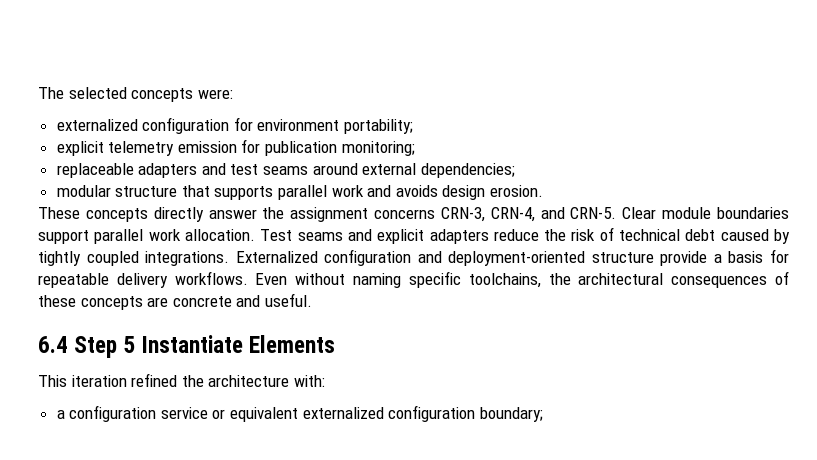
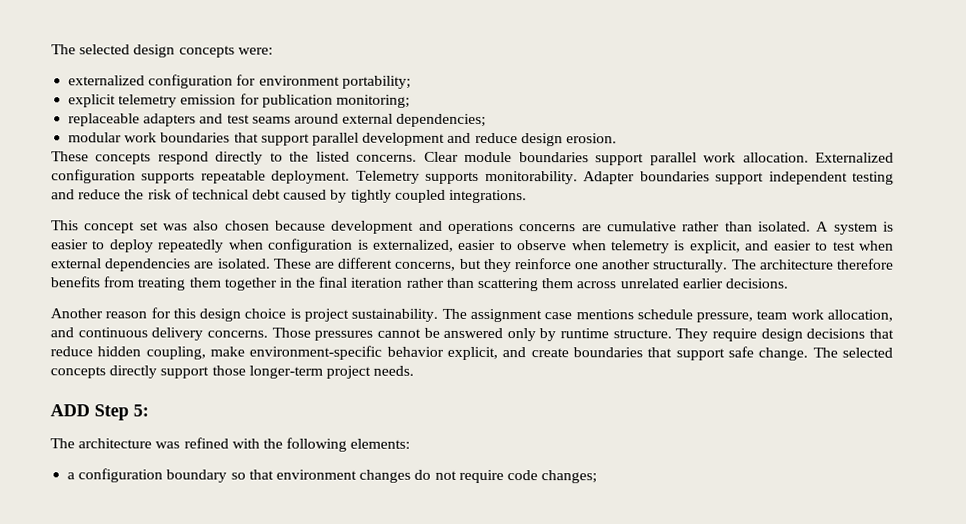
- The selected concepts were:
+ The selected design concepts were:
- modular structure that supports parallel work and avoids design erosion.
- These concepts directly answer the assignment concerns CRN-3, CRN-4, and CRN-5.
+ modular work boundaries that support parallel development and reduce design erosion.
+ These concepts respond directly to the listed concerns.
- Test seams and explicit adapters reduce the risk of technical debt caused by tightly coupled integrations. Externalized configuration and deployment-oriented structure provide a basis for repeatable delivery workflows. Even without naming specific toolchains, the architectural consequences of these concepts are concrete and useful.
- 6.4 Step 5 Instantiate Elements
- This iteration refined the architecture with:
- a configuration service or equivalent externalized configuration boundary;
+ Externalized configuration supports repeatable deployment. Telemetry supports monitorability. Adapter boundaries support independent testing and reduce the risk of technical debt caused by tightly coupled integrations.
+ This concept set was also chosen because development and operations concerns are cumulative rather than isolated. A system is easier to deploy repeatedly when configuration is externalized, easier to observe when telemetry is explicit, and easier to test when external dependencies are isolated. These are different concerns, but they reinforce one another structurally. The architecture therefore benefits from treating them together in the final iteration rather than scattering them across unrelated earlier decisions.
+ Another reason for this design choice is project sustainability. The assignment case mentions schedule pressure, team work allocation, and continuous delivery concerns. Those pressures cannot be answered only by runtime structure. They require design decisions that reduce hidden coupling, make environment-specific behavior explicit, and create boundaries that support safe change. The selected concepts directly support those longer-term project needs.
+ ADD Step 5:
+ The architecture was refined with the following elements:
+ a configuration boundary so that environment changes do not require code changes;

